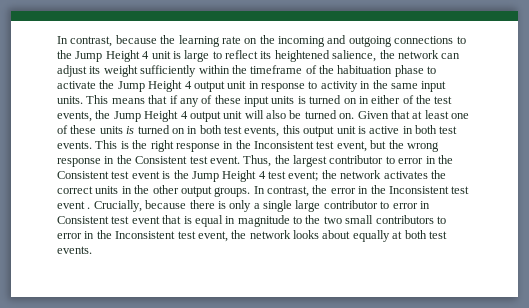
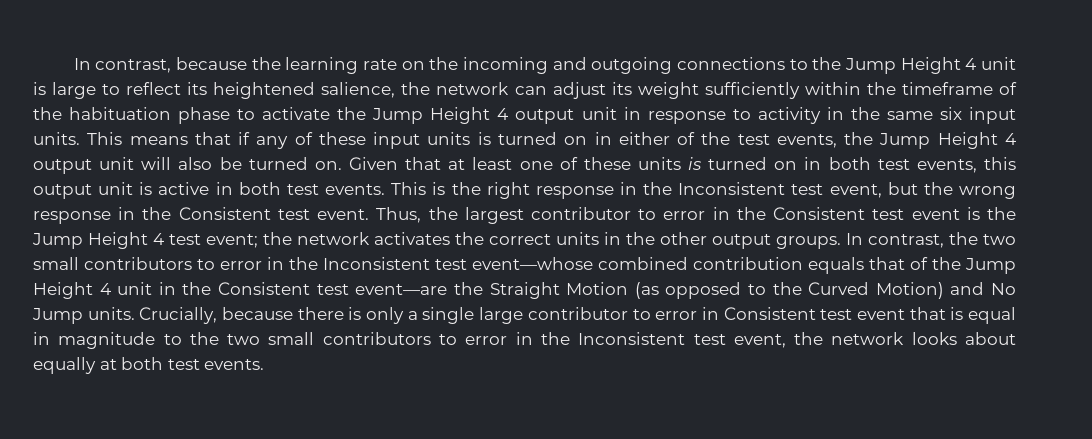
- In contrast, because the learning rate on the incoming and outgoing connections to the Jump Height 4 unit is large to reflect its heightened salience, the network can adjust its weight sufficiently within the timeframe of the habituation phase to activate the Jump Height 4 output unit in response to activity in the same input units.
+ In contrast, because the learning rate on the incoming and outgoing connections to the Jump Height 4 unit is large to reflect its heightened salience, the network can adjust its weight sufficiently within the timeframe of the habituation phase to activate the Jump Height 4 output unit in response to activity in the same six input units.
- In contrast, the error in the Inconsistent test event .
+ In contrast, the two small contributors to error in the Inconsistent test event—whose combined contribution equals that of the Jump Height 4 unit in the Consistent test event—are the Straight Motion (as opposed to the Curved Motion) and No Jump units.

